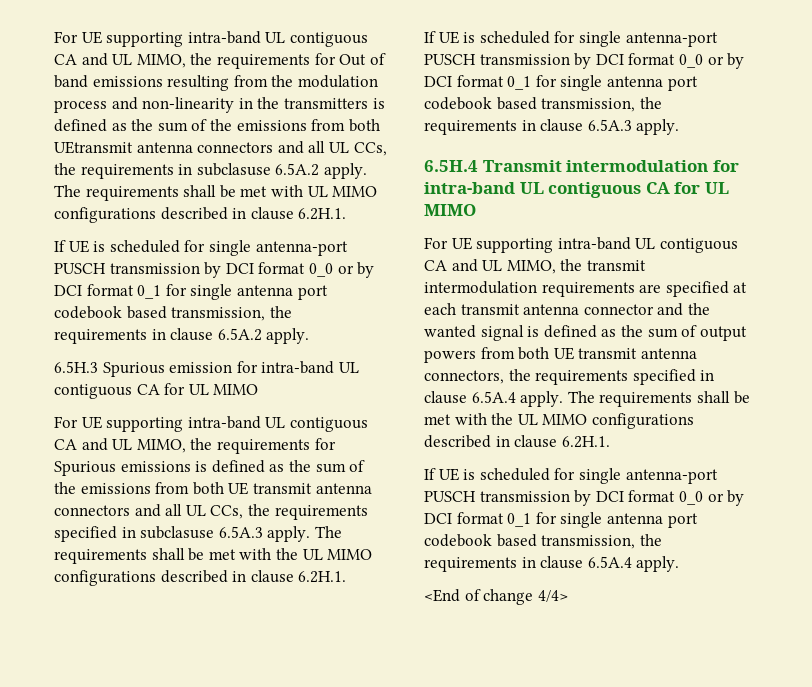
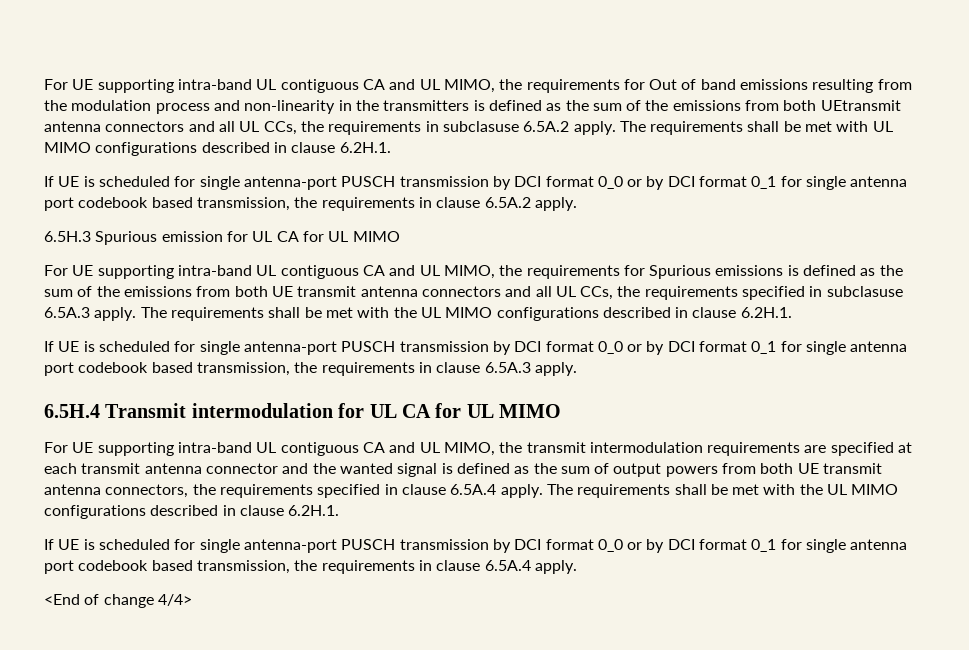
- 6.5H.3 Spurious emission for intra-band UL contiguous CA for UL MIMO
+ 6.5H.3 Spurious emission for UL CA for UL MIMO
- 6.5H.4 Transmit intermodulation for intra-band UL contiguous CA for UL MIMO
+ 6.5H.4 Transmit intermodulation for UL CA for UL MIMO

